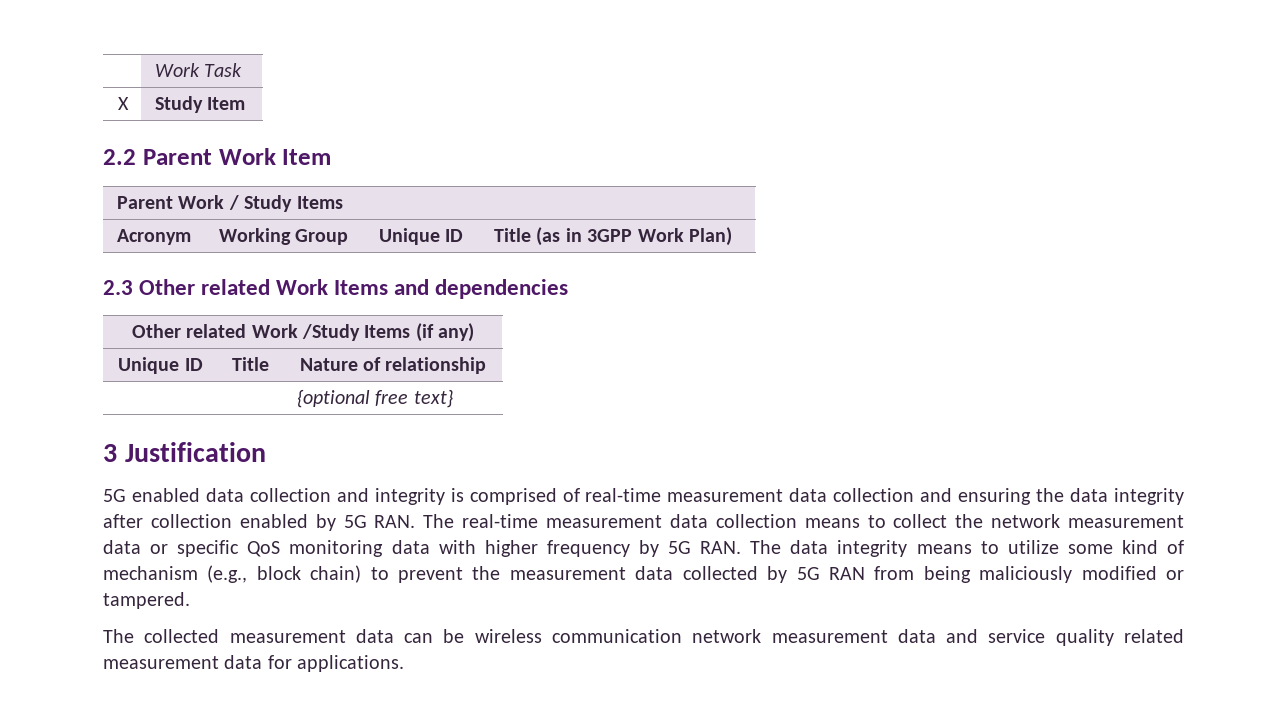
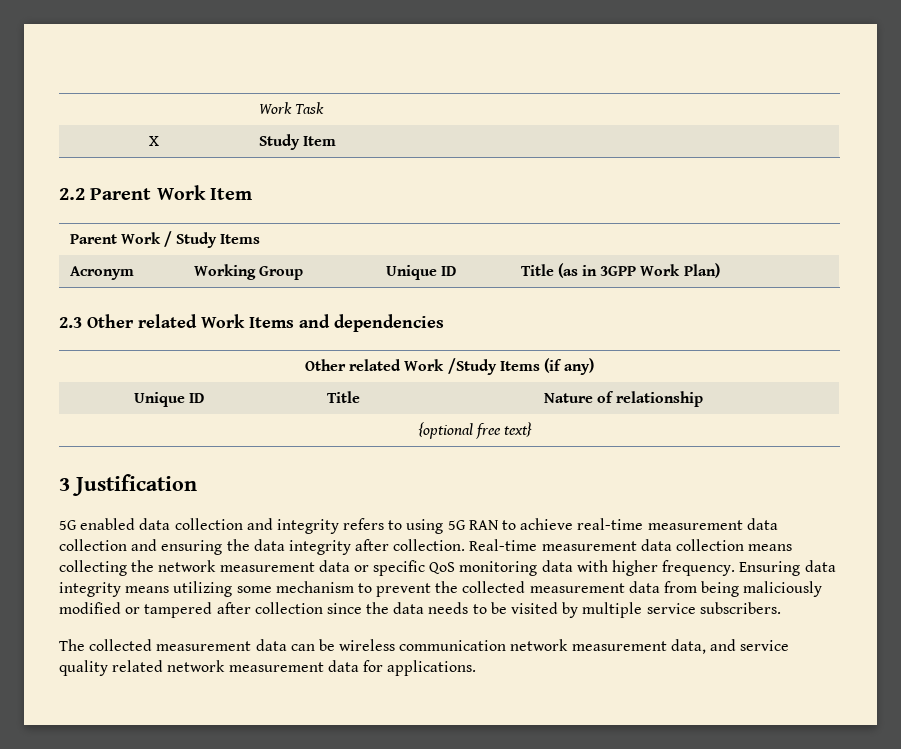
- 5G enabled data collection and integrity is comprised of real-time measurement data collection and ensuring the data integrity after collection enabled by 5G RAN. The real-time measurement data collection means to collect the network measurement data or specific QoS monitoring data with higher frequency by 5G RAN. The data integrity means to utilize some kind of mechanism (e.g., block chain) to prevent the measurement data collected by 5G RAN from being maliciously modified or tampered.
+ 5G enabled data collection and integrity refers to using 5G RAN to achieve real-time measurement data collection and ensuring the data integrity after collection. Real-time measurement data collection means collecting the network measurement data or specific QoS monitoring data with higher frequency. Ensuring data integrity means utilizing some mechanism to prevent the collected measurement data from being maliciously modified or tampered after collection since the data needs to be visited by multiple service subscribers.
- The collected measurement data can be wireless communication network measurement data and service quality related measurement data for applications.
+ The collected measurement data can be wireless communication network measurement data, and service quality related network measurement data for applications.

